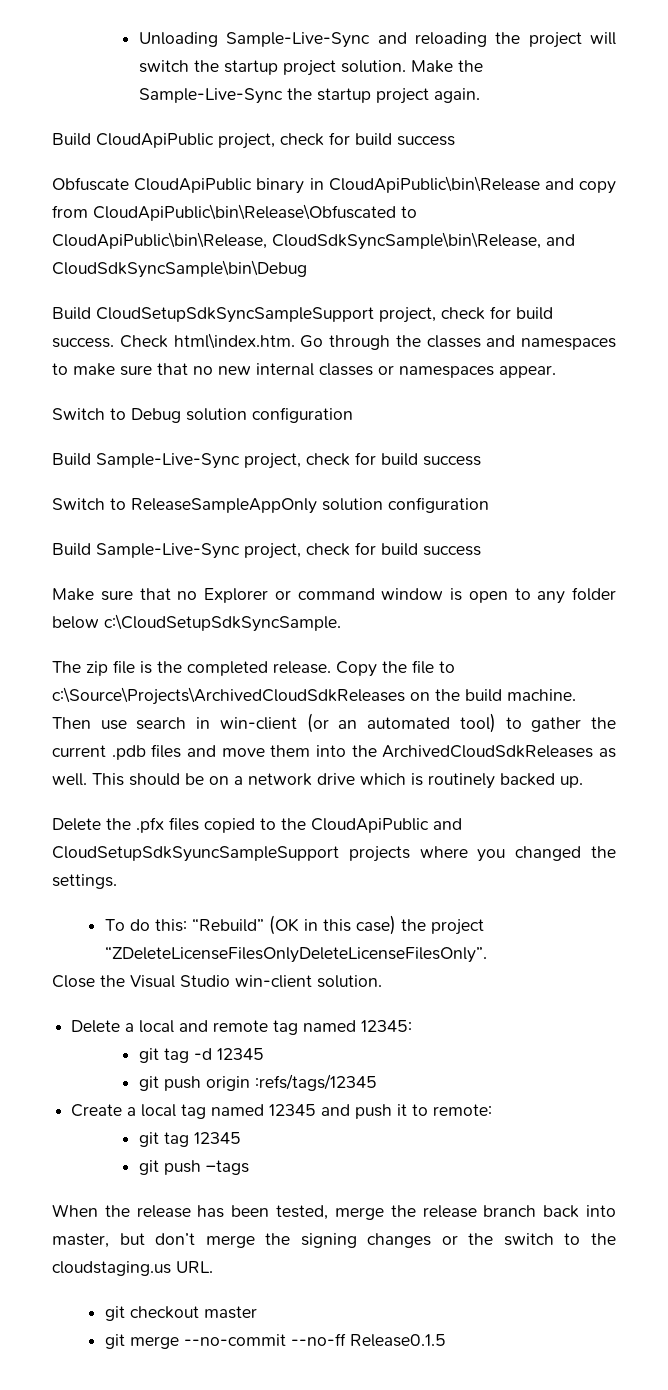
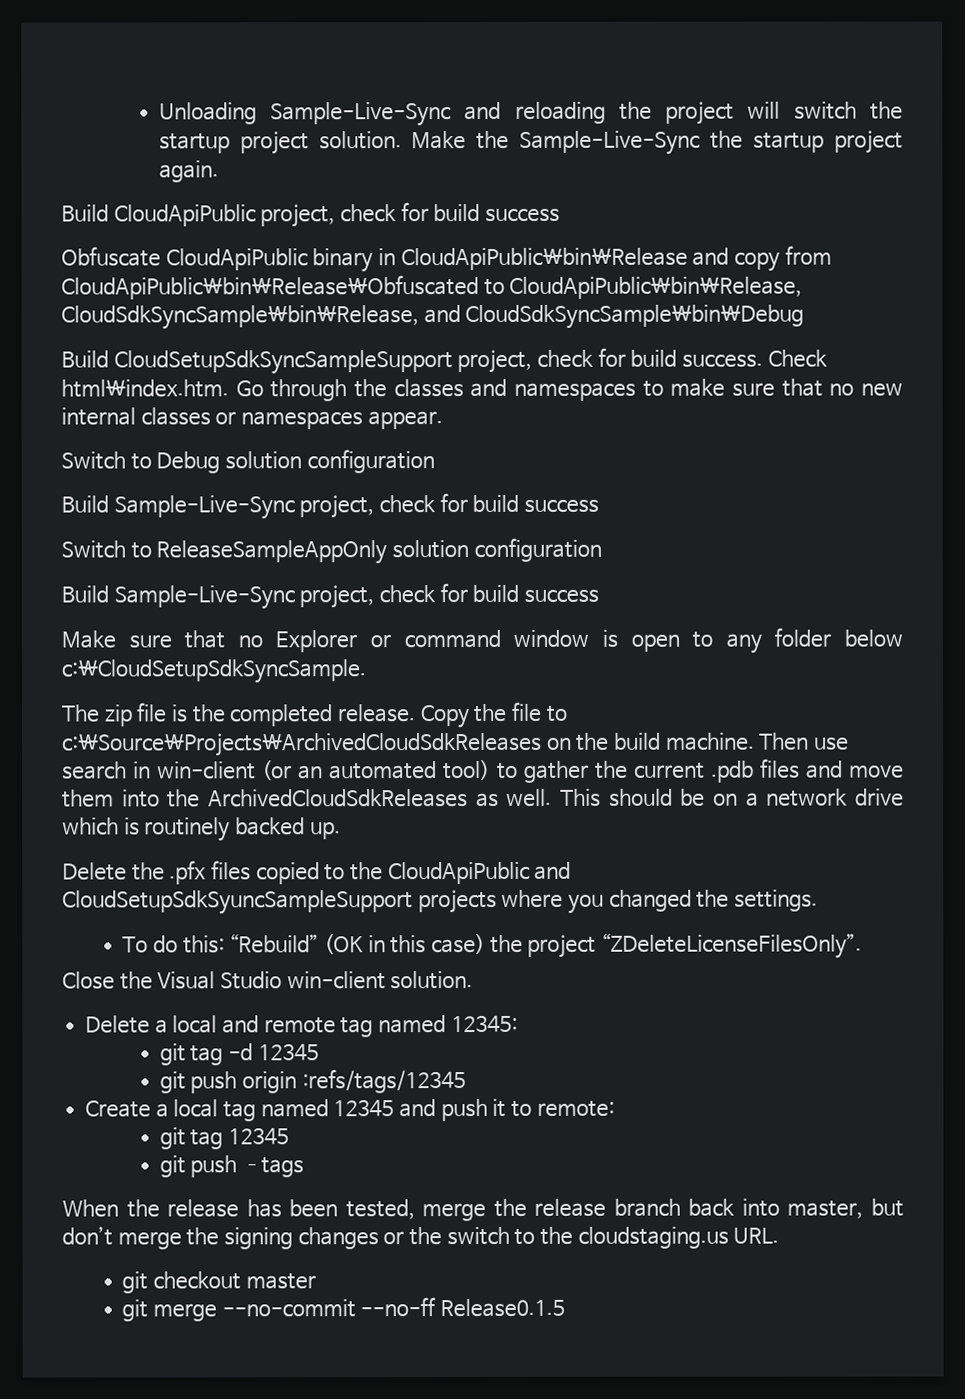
- To do this: “Rebuild” (OK in this case) the project “ZDeleteLicenseFilesOnlyDeleteLicenseFilesOnly”.
+ To do this: “Rebuild” (OK in this case) the project “ZDeleteLicenseFilesOnly”.

